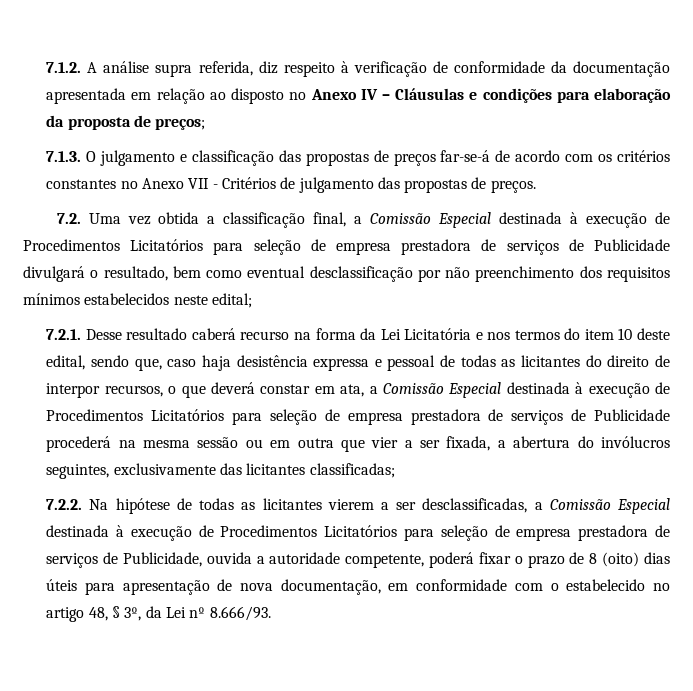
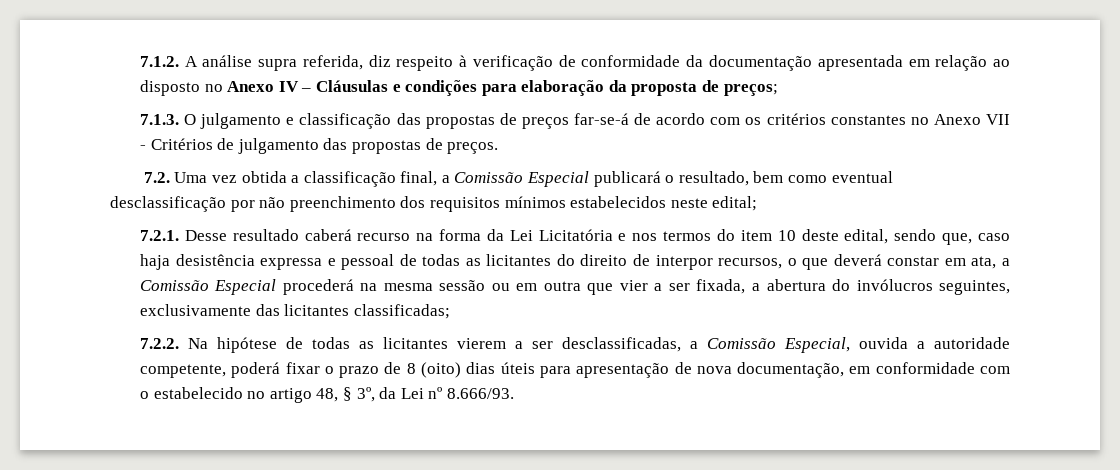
- 7.2. Uma vez obtida a classificação final, a Comissão Especial destinada à execução de Procedimentos Licitatórios para seleção de empresa prestadora de serviços de Publicidade divulgará o resultado, bem como eventual desclassificação por não preenchimento dos requisitos mínimos estabelecidos neste edital;
+ 7.2. Uma vez obtida a classificação final, a Comissão Especial publicará o resultado, bem como eventual desclassificação por não preenchimento dos requisitos mínimos estabelecidos neste edital;
- 7.2.1. Desse resultado caberá recurso na forma da Lei Licitatória e nos termos do item 10 deste edital, sendo que, caso haja desistência expressa e pessoal de todas as licitantes do direito de interpor recursos, o que deverá constar em ata, a Comissão Especial destinada à execução de Procedimentos Licitatórios para seleção de empresa prestadora de serviços de Publicidade procederá na mesma sessão ou em outra que vier a ser fixada, a abertura do invólucros seguintes, exclusivamente das licitantes classificadas;
+ 7.2.1. Desse resultado caberá recurso na forma da Lei Licitatória e nos termos do item 10 deste edital, sendo que, caso haja desistência expressa e pessoal de todas as licitantes do direito de interpor recursos, o que deverá constar em ata, a Comissão Especial procederá na mesma sessão ou em outra que vier a ser fixada, a abertura do invólucros seguintes, exclusivamente das licitantes classificadas;
- 7.2.2. Na hipótese de todas as licitantes vierem a ser desclassificadas, a Comissão Especial destinada à execução de Procedimentos Licitatórios para seleção de empresa prestadora de serviços de Publicidade, ouvida a autoridade competente, poderá fixar o prazo de 8 (oito) dias úteis para apresentação de nova documentação, em conformidade com o estabelecido no artigo 48, § 3º, da Lei nº 8.666/93.
+ 7.2.2. Na hipótese de todas as licitantes vierem a ser desclassificadas, a Comissão Especial, ouvida a autoridade competente, poderá fixar o prazo de 8 (oito) dias úteis para apresentação de nova documentação, em conformidade com o estabelecido no artigo 48, § 3º, da Lei nº 8.666/93.

